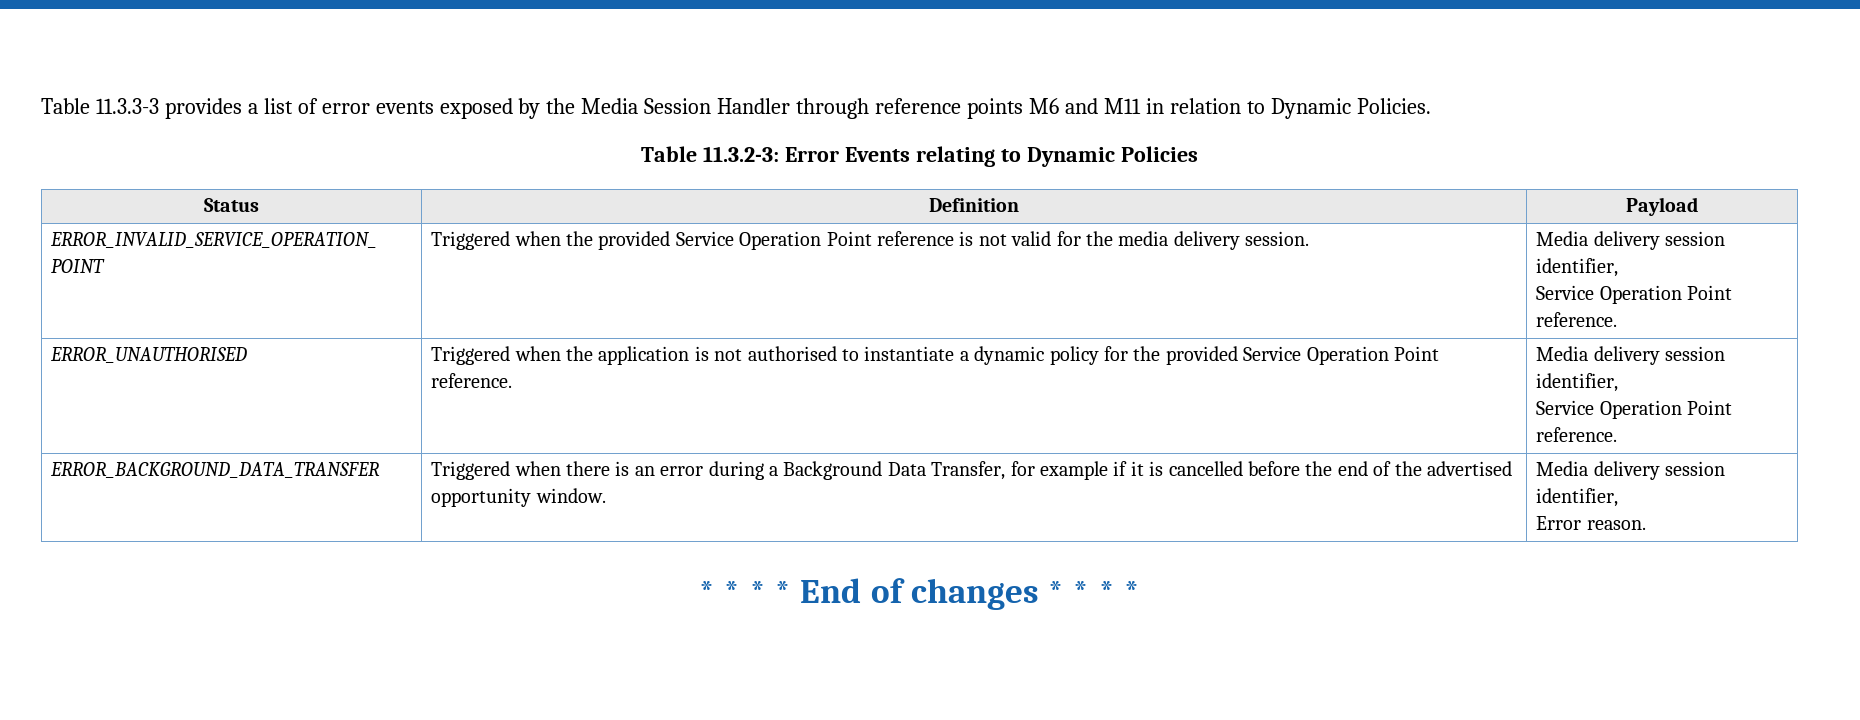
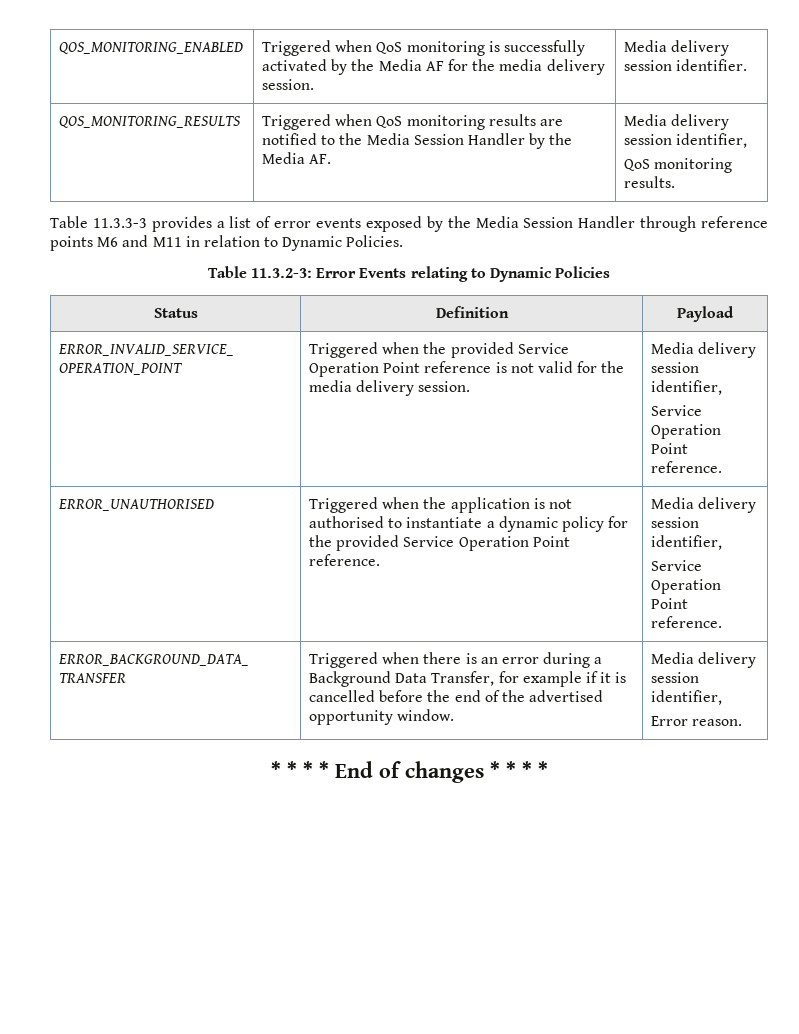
+ QOS_MONITORING_ENABLED | Triggered when QoS monitoring is successfully activated by the Media AF for the media delivery session. | Media delivery session identifier.
+ QOS_MONITORING_RESULTS | Triggered when QoS monitoring results are notified to the Media Session Handler by the Media AF. | Media delivery session identifier,
+ QoS monitoring results.

